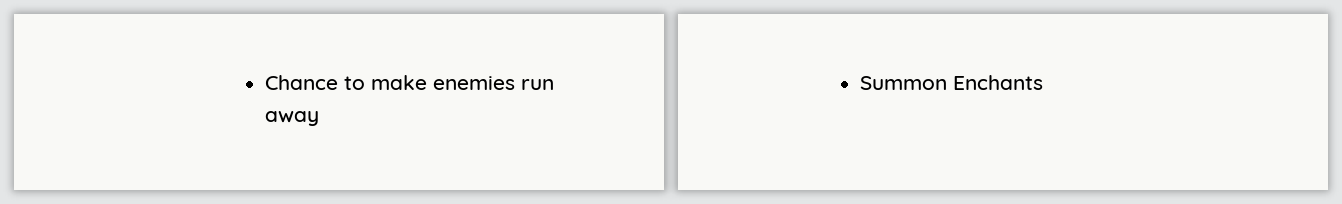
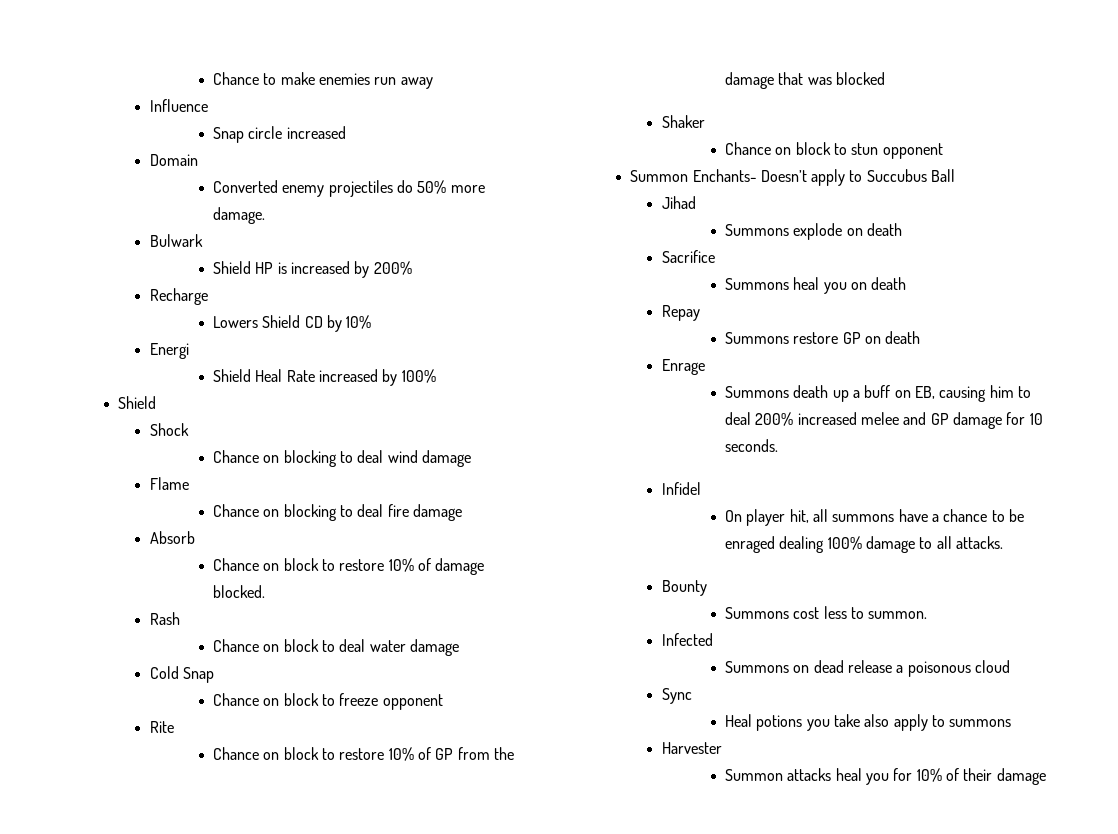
- Summon Enchants
+ Influence
+ Snap circle increased
+ Domain
+ Converted enemy projectiles do 50% more damage.
+ Bulwark
+ Shield HP is increased by 200%
+ Recharge
+ Lowers Shield CD by 10%
+ Energi
+ Shield Heal Rate increased by 100%
+ Shield
+ Shock
+ Chance on blocking to deal wind damage
+ Flame
+ Chance on blocking to deal fire damage
+ Absorb
+ Chance on block to restore 10% of damage blocked.
+ Rash
+ Chance on block to deal water damage
+ Cold Snap
+ Chance on block to freeze opponent
+ Rite
+ Chance on block to restore 10% of GP from the damage that was blocked
+ Shaker
+ Chance on block to stun opponent
+ Summon Enchants- Doesn’t apply to Succubus Ball
+ Jihad
+ Summons explode on death
+ Sacrifice
+ Summons heal you on death
+ Repay
+ Summons restore GP on death
+ Enrage
+ Summons death up a buff on EB, causing him to deal 200% increased melee and GP damage for 10 seconds.
+ Infidel
+ On player hit, all summons have a chance to be enraged dealing 100% damage to all attacks.
+ Bounty
+ Summons cost less to summon.
+ Infected
+ Summons on dead release a poisonous cloud
+ Sync
+ Heal potions you take also apply to summons
+ Harvester
+ Summon attacks heal you for 10% of their damage

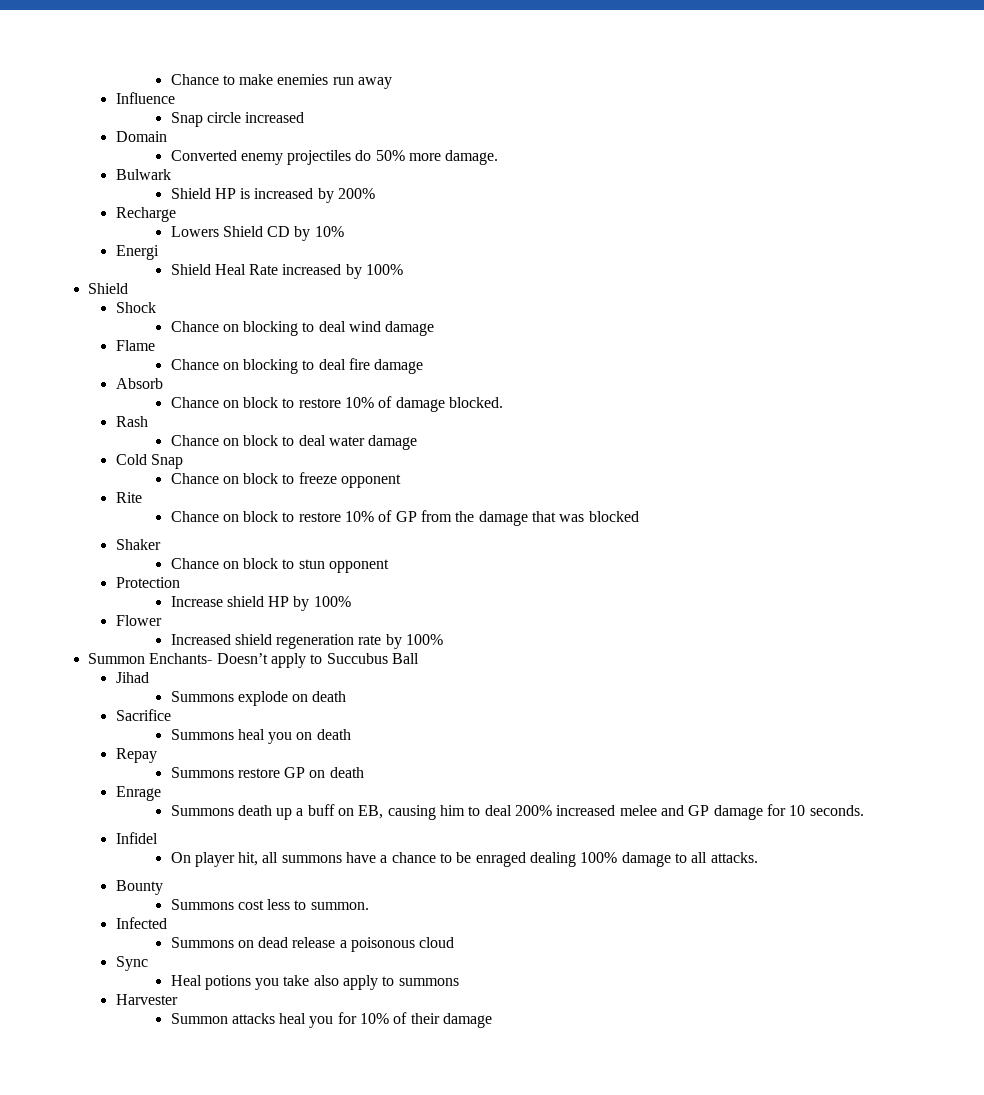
+ Protection
+ Increase shield HP by 100%
+ Flower
+ Increased shield regeneration rate by 100%

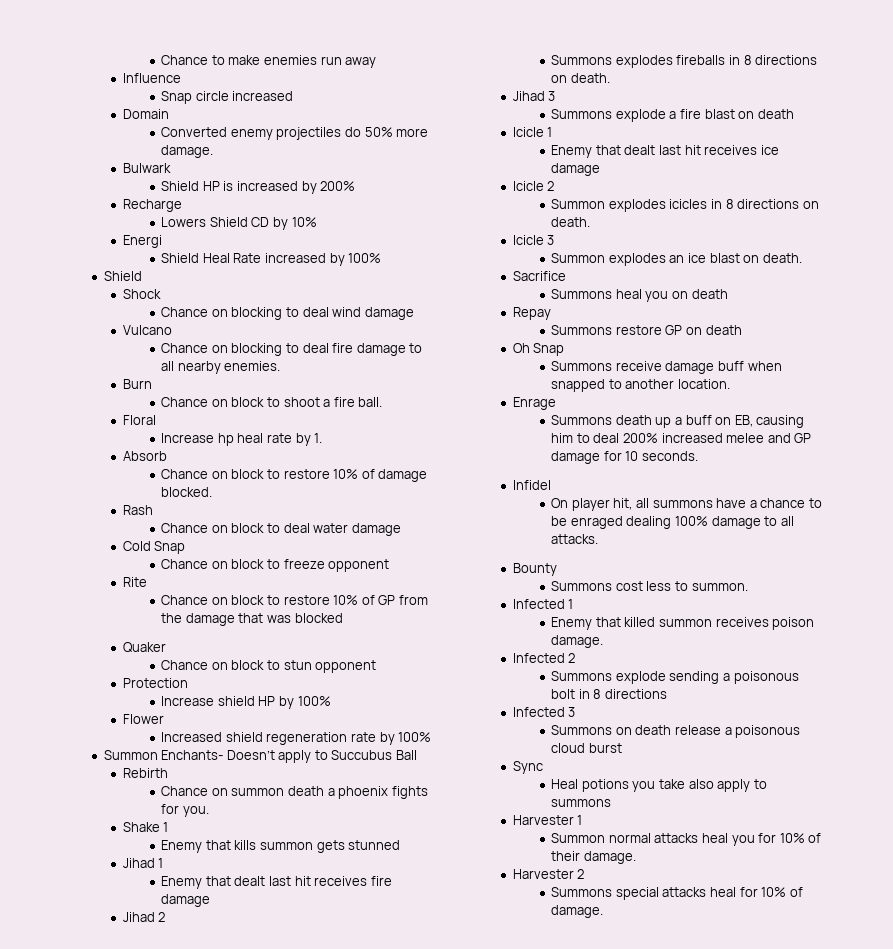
- Flame
+ Vulcano
- Chance on blocking to deal fire damage
+ Chance on blocking to deal fire damage to all nearby enemies.
+ Burn
+ Chance on block to shoot a fire ball.
+ Floral
+ Increase hp heal rate by 1.
- Shaker
+ Quaker
- Jihad
- Summons explode on death
+ Rebirth
+ Chance on summon death a phoenix fights for you.
+ Shake 1
+ Enemy that kills summon gets stunned
+ Jihad 1
+ Enemy that dealt last hit receives fire damage
+ Jihad 2
+ Summons explodes fireballs in 8 directions on death.
+ Jihad 3
+ Summons explode a fire blast on death
+ Icicle 1
+ Enemy that dealt last hit receives ice damage
+ Icicle 2
+ Summon explodes icicles in 8 directions on death.
+ Icicle 3
+ Summon explodes an ice blast on death.
+ Oh Snap
+ Summons receive damage buff when snapped to another location.
- Infected
+ Infected 1
+ Enemy that killed summon receives poison damage.
+ Infected 2
+ Summons explode sending a poisonous bolt in 8 directions
+ Infected 3
- Summons on dead release a poisonous cloud
+ Summons on death release a poisonous cloud burst
- Harvester
- Summon attacks heal you for 10% of their damage
+ Harvester 1
+ Summon normal attacks heal you for 10% of their damage.
+ Harvester 2
+ Summons special attacks heal for 10% of damage.

